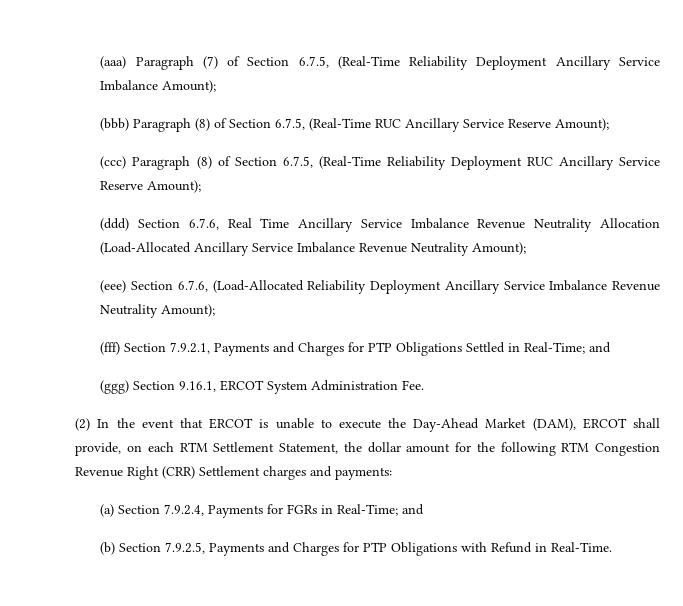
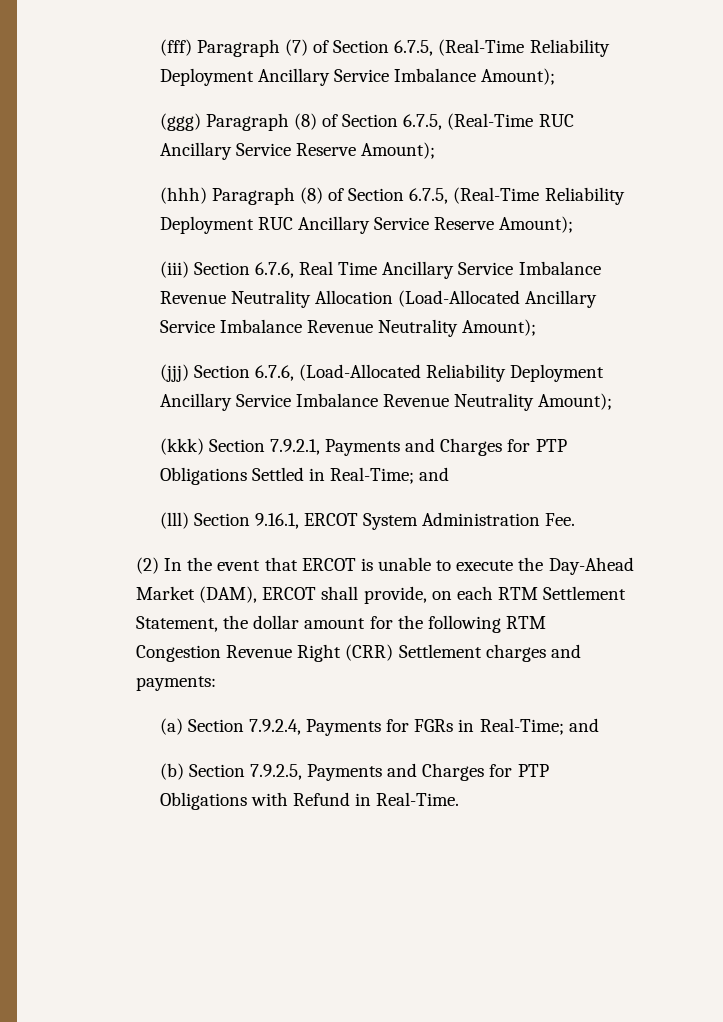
- (aaa) Paragraph (7) of Section 6.7.5, (Real-Time Reliability Deployment Ancillary Service Imbalance Amount);
+ (fff) Paragraph (7) of Section 6.7.5, (Real-Time Reliability Deployment Ancillary Service Imbalance Amount);
- (bbb) Paragraph (8) of Section 6.7.5, (Real-Time RUC Ancillary Service Reserve Amount);
+ (ggg) Paragraph (8) of Section 6.7.5, (Real-Time RUC Ancillary Service Reserve Amount);
- (ccc) Paragraph (8) of Section 6.7.5, (Real-Time Reliability Deployment RUC Ancillary Service Reserve Amount);
+ (hhh) Paragraph (8) of Section 6.7.5, (Real-Time Reliability Deployment RUC Ancillary Service Reserve Amount);
- (ddd) Section 6.7.6, Real Time Ancillary Service Imbalance Revenue Neutrality Allocation (Load-Allocated Ancillary Service Imbalance Revenue Neutrality Amount);
+ (iii) Section 6.7.6, Real Time Ancillary Service Imbalance Revenue Neutrality Allocation (Load-Allocated Ancillary Service Imbalance Revenue Neutrality Amount);
- (eee) Section 6.7.6, (Load-Allocated Reliability Deployment Ancillary Service Imbalance Revenue Neutrality Amount);
+ (jjj) Section 6.7.6, (Load-Allocated Reliability Deployment Ancillary Service Imbalance Revenue Neutrality Amount);
- (fff) Section 7.9.2.1, Payments and Charges for PTP Obligations Settled in Real-Time; and
+ (kkk) Section 7.9.2.1, Payments and Charges for PTP Obligations Settled in Real-Time; and
- (ggg) Section 9.16.1, ERCOT System Administration Fee.
+ (lll) Section 9.16.1, ERCOT System Administration Fee.

